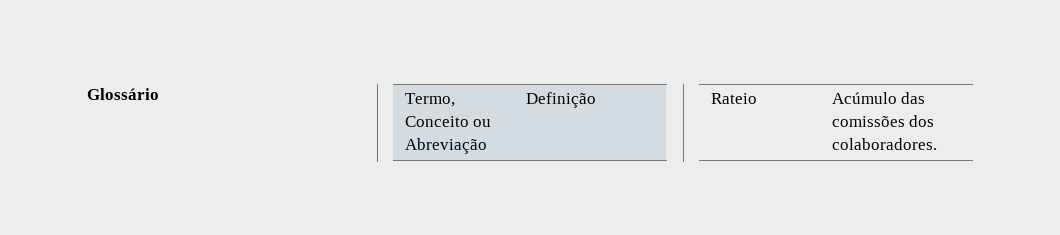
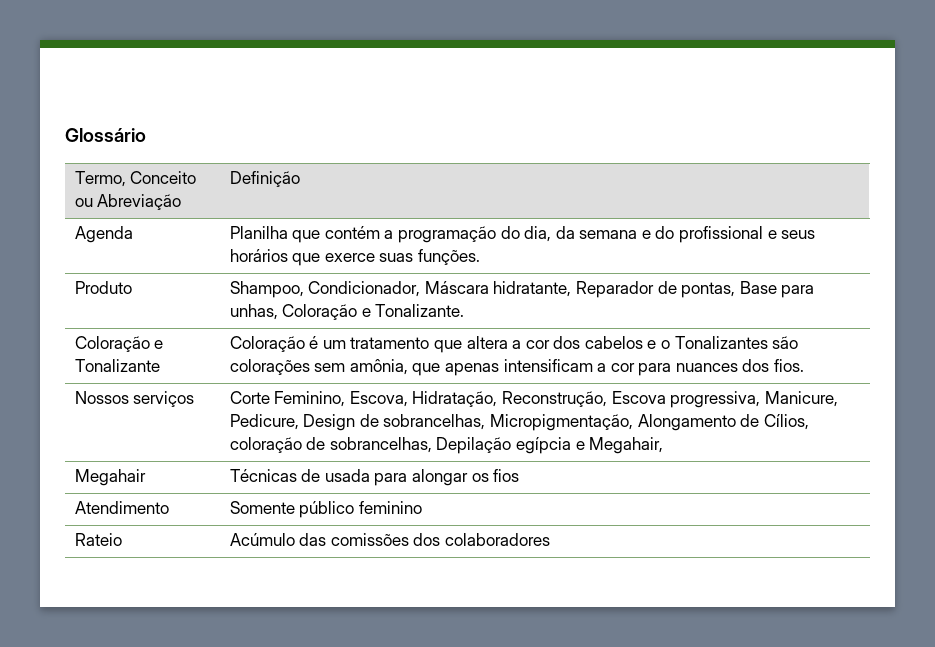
+ Agenda | Planilha que contém a programação do dia, da semana e do profissional e seus horários que exerce suas funções.
+ Produto | Shampoo, Condicionador, Máscara hidratante, Reparador de pontas, Base para unhas, Coloração e Tonalizante.
+ Coloração e Tonalizante | Coloração é um tratamento que altera a cor dos cabelos e o Tonalizantes são colorações sem amônia, que apenas intensificam a cor para nuances dos fios.
+ Nossos serviços | Corte Feminino, Escova, Hidratação, Reconstrução, Escova progressiva, Manicure, Pedicure, Design de sobrancelhas, Micropigmentação, Alongamento de Cílios, coloração de sobrancelhas, Depilação egípcia e Megahair,
+ Megahair | Técnicas de usada para alongar os fios
+ Atendimento | Somente público feminino
- Rateio | Acúmulo das comissões dos colaboradores.
+ Rateio | Acúmulo das comissões dos colaboradores

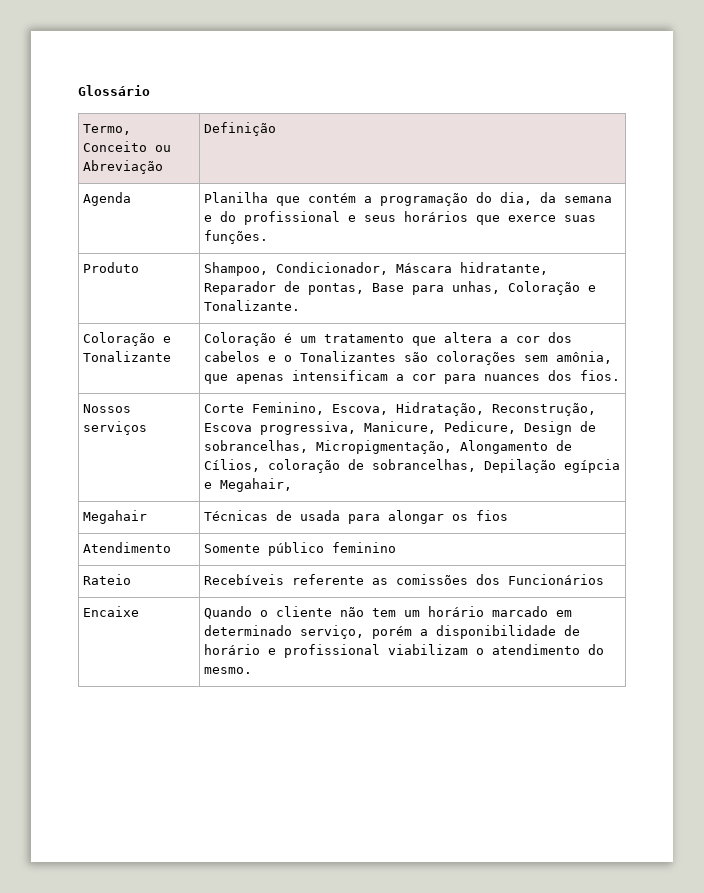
- Rateio | Acúmulo das comissões dos colaboradores
+ Rateio | Recebíveis referente as comissões dos Funcionários
+ Encaixe | Quando o cliente não tem um horário marcado em determinado serviço, porém a disponibilidade de horário e profissional viabilizam o atendimento do mesmo.

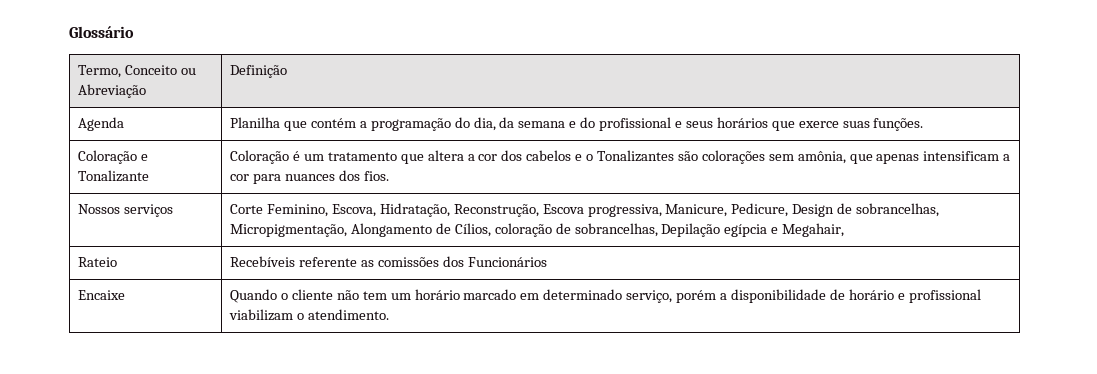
- Produto | Shampoo, Condicionador, Máscara hidratante, Reparador de pontas, Base para unhas, Coloração e Tonalizante.
- Megahair | Técnicas de usada para alongar os fios
- Atendimento | Somente público feminino
- Encaixe | Quando o cliente não tem um horário marcado em determinado serviço, porém a disponibilidade de horário e profissional viabilizam o atendimento do mesmo.
+ Encaixe | Quando o cliente não tem um horário marcado em determinado serviço, porém a disponibilidade de horário e profissional viabilizam o atendimento.

